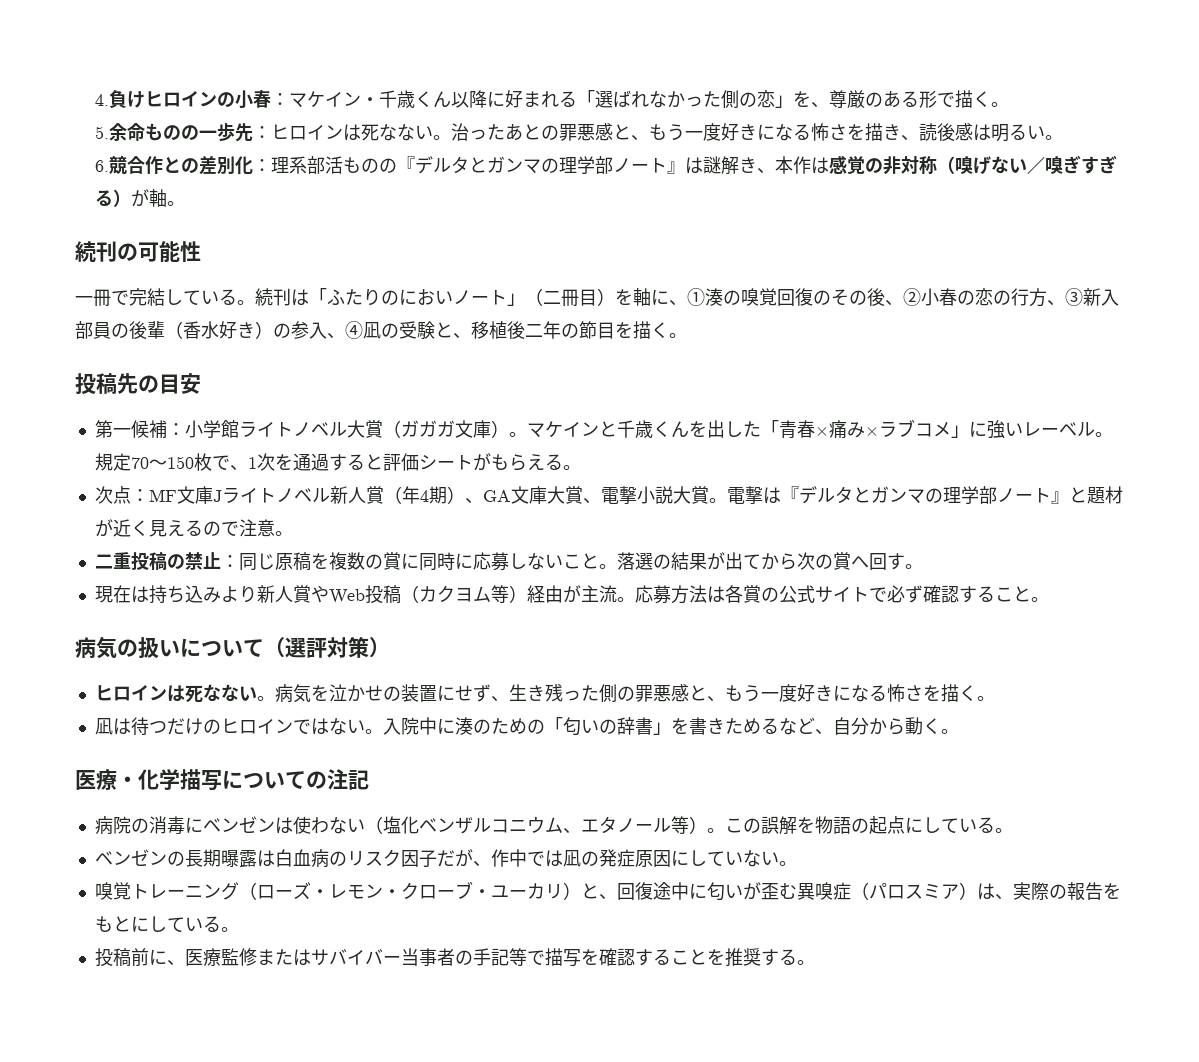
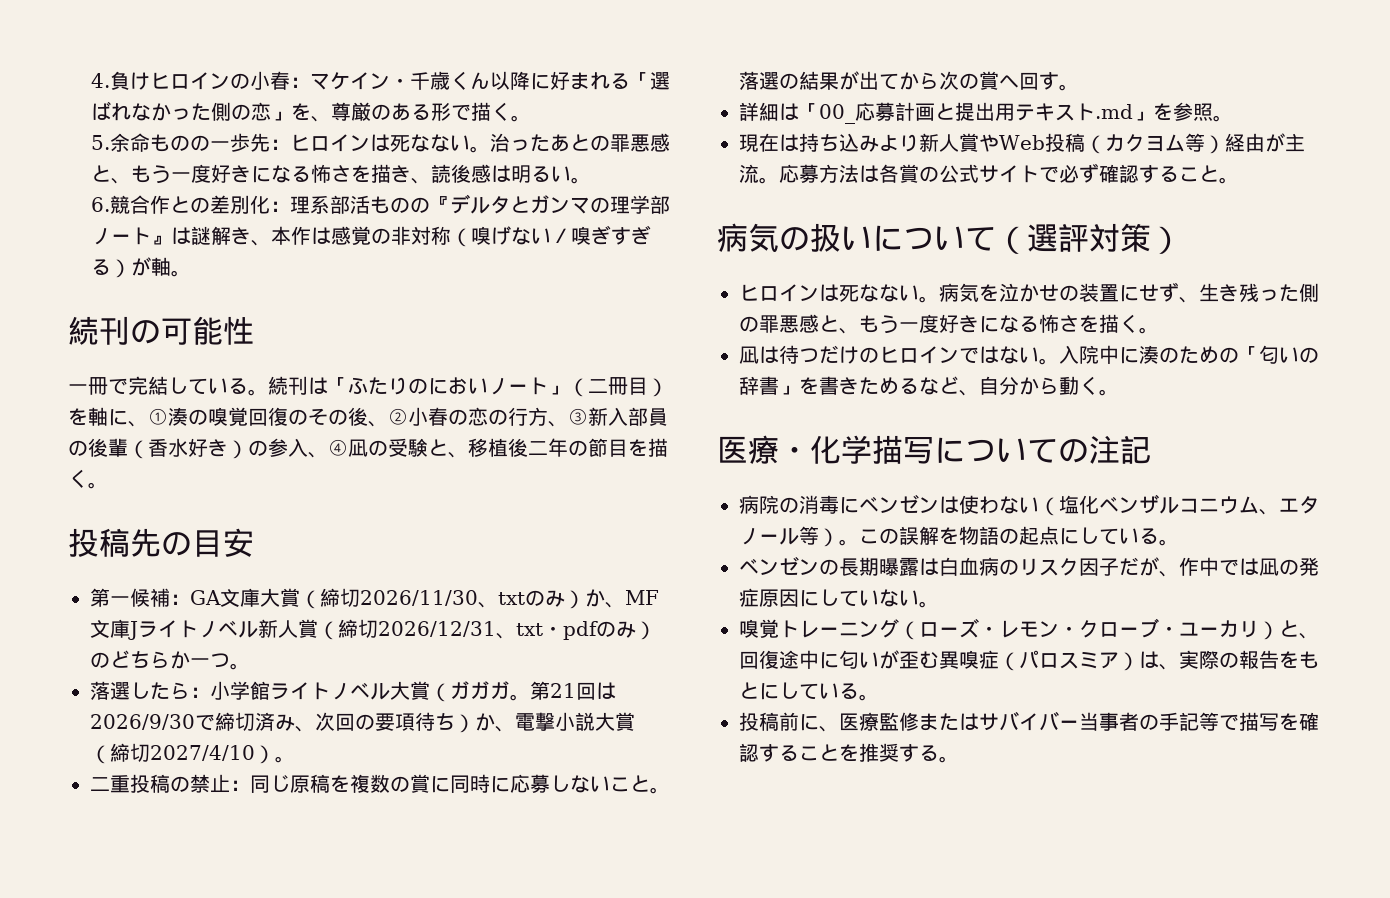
- 第一候補：小学館ライトノベル大賞（ガガガ文庫）。マケインと千歳くんを出した「青春×痛み×ラブコメ」に強いレーベル。規定70〜150枚で、1次を通過すると評価シートがもらえる。
- 次点：MF文庫Jライトノベル新人賞（年4期）、GA文庫大賞、電撃小説大賞。電撃は『デルタとガンマの理学部ノート』と題材が近く見えるので注意。
+ 第一候補：GA文庫大賞（締切2026/11/30、txtのみ）か、MF文庫Jライトノベル新人賞（締切2026/12/31、txt・pdfのみ）のどちらか一つ。
+ 落選したら：小学館ライトノベル大賞（ガガガ。第21回は2026/9/30で締切済み、次回の要項待ち）か、電撃小説大賞（締切2027/4/10）。
+ 詳細は「00_応募計画と提出用テキスト.md」を参照。

